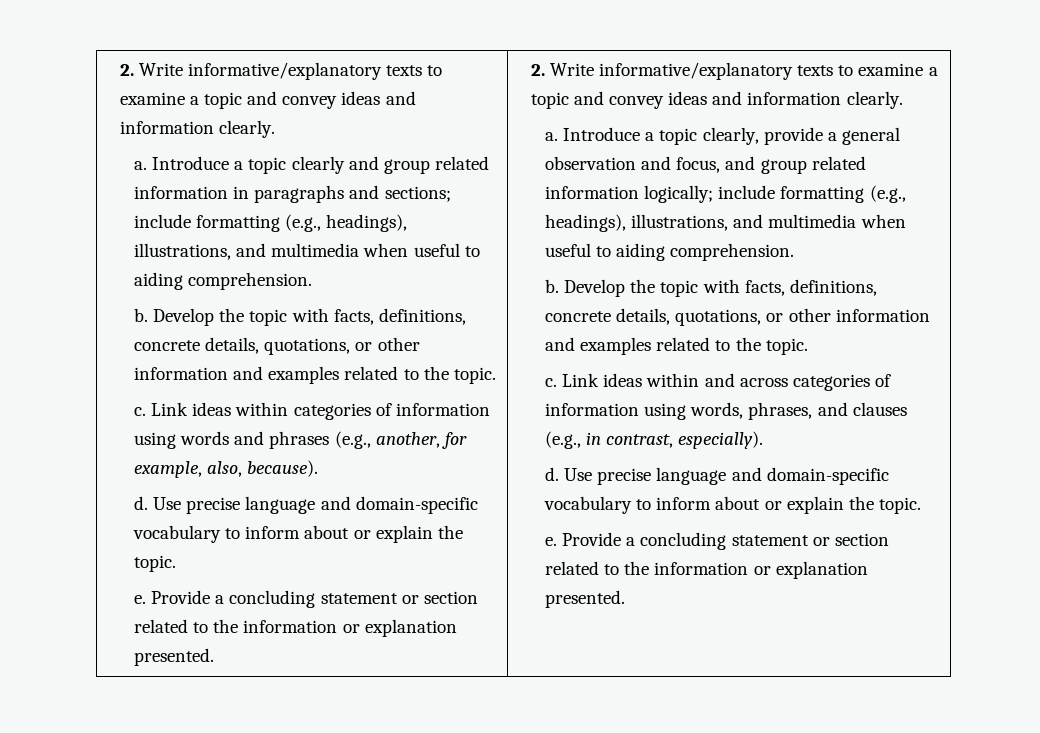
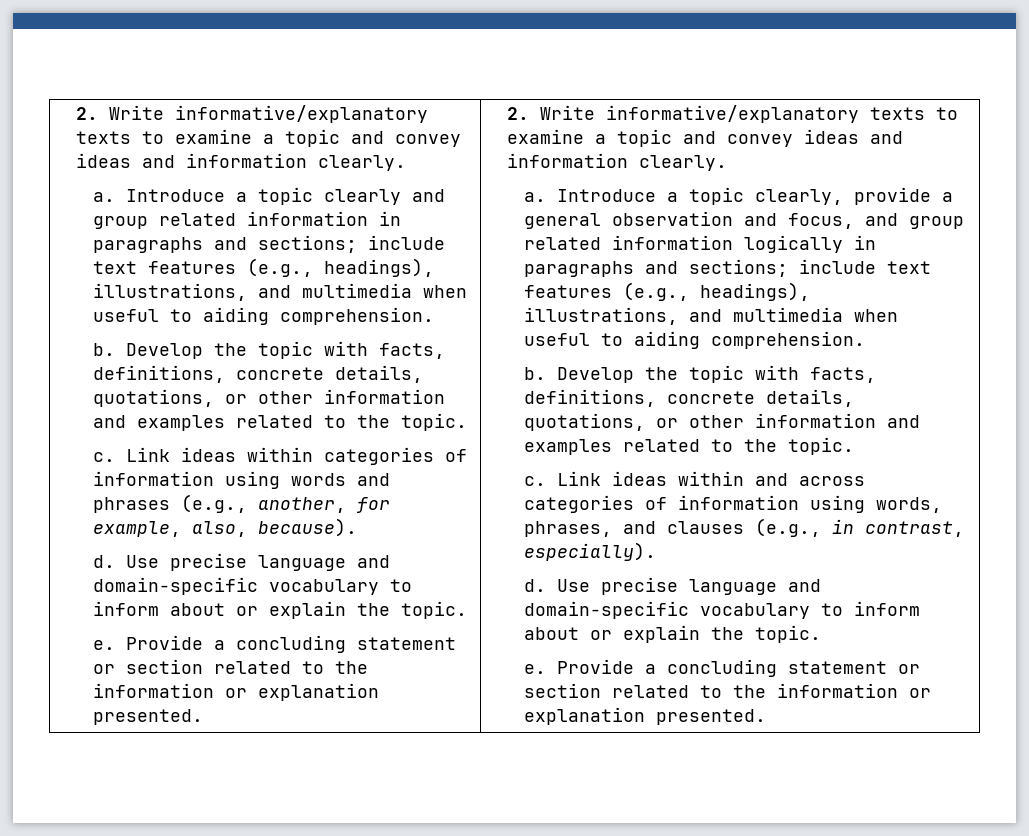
- Introduce a topic clearly and group related information in paragraphs and sections; include formatting (e.g., headings), illustrations, and multimedia when useful to aiding comprehension.
+ Introduce a topic clearly and group related information in paragraphs and sections; include text features (e.g., headings), illustrations, and multimedia when useful to aiding comprehension.
- Introduce a topic clearly, provide a general observation and focus, and group related information logically; include formatting (e.g., headings), illustrations, and multimedia when useful to aiding comprehension.
+ Introduce a topic clearly, provide a general observation and focus, and group related information logically in paragraphs and sections; include text features (e.g., headings), illustrations, and multimedia when useful to aiding comprehension.

